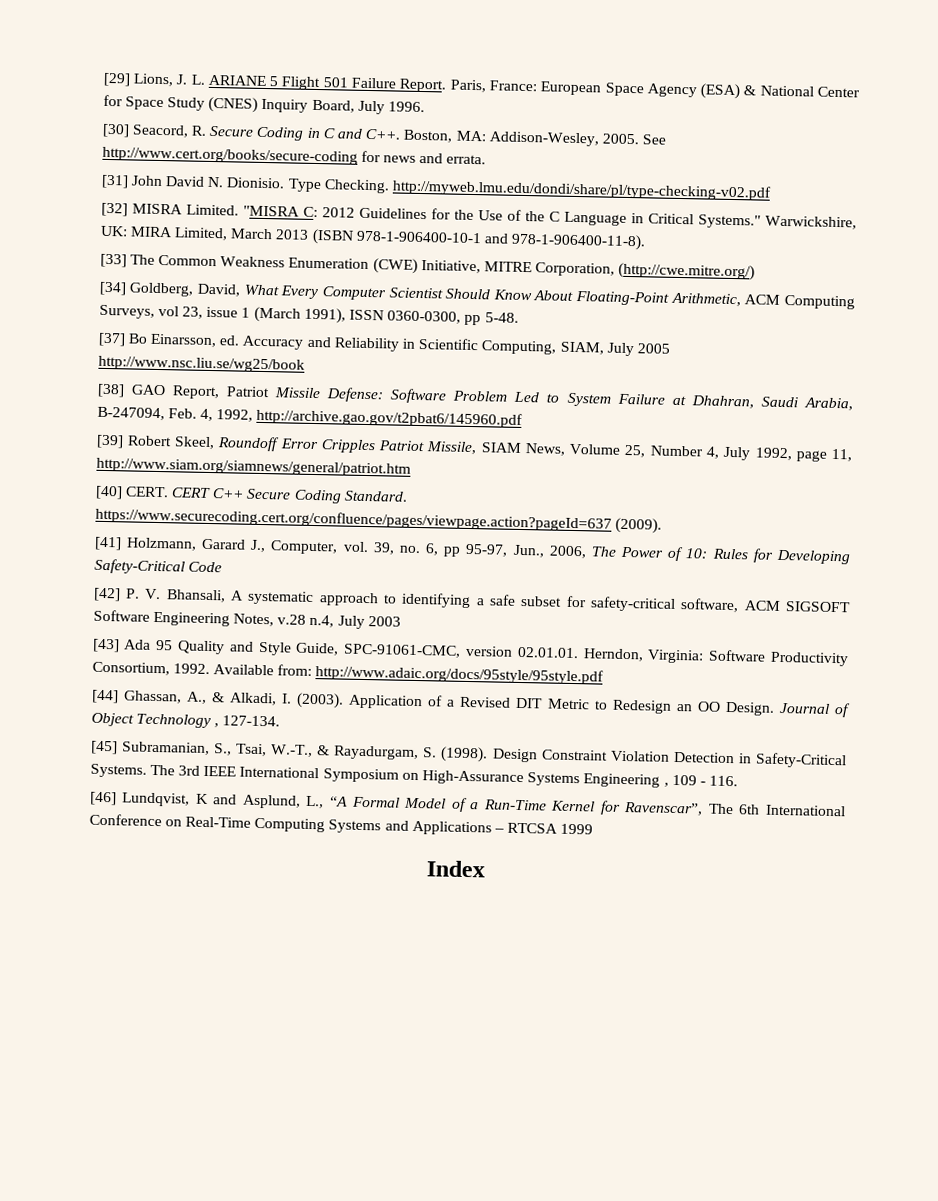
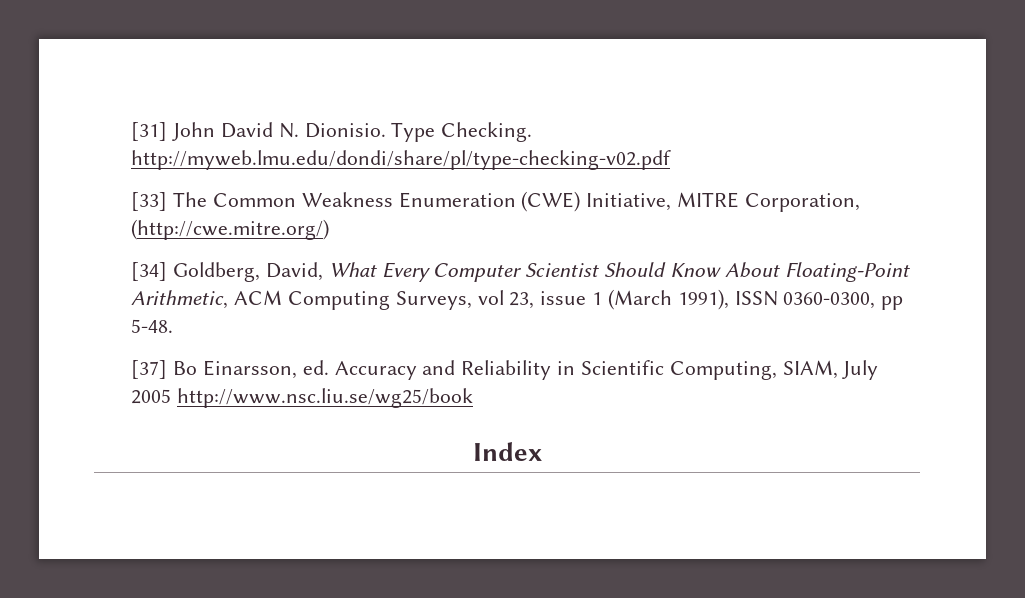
- [29] Lions, J. L. ARIANE 5 Flight 501 Failure Report. Paris, France: European Space Agency (ESA) & National Center for Space Study (CNES) Inquiry Board, July 1996.
- [30] Seacord, R. Secure Coding in C and C++. Boston, MA: Addison-Wesley, 2005. See http://www.cert.org/books/secure-coding for news and errata.
- [32] MISRA Limited. "MISRA C: 2012 Guidelines for the Use of the C Language in Critical Systems." Warwickshire, UK: MIRA Limited, March 2013 (ISBN 978-1-906400-10-1 and 978-1-906400-11-8).
- [38] GAO Report, Patriot Missile Defense: Software Problem Led to System Failure at Dhahran, Saudi Arabia, B-247094, Feb. 4, 1992, http://archive.gao.gov/t2pbat6/145960.pdf
- [39] Robert Skeel, Roundoff Error Cripples Patriot Missile, SIAM News, Volume 25, Number 4, July 1992, page 11, http://www.siam.org/siamnews/general/patriot.htm
- [40] CERT. CERT C++ Secure Coding Standard. https://www.securecoding.cert.org/confluence/pages/viewpage.action?pageId=637 (2009).
- [41] Holzmann, Garard J., Computer, vol. 39, no. 6, pp 95-97, Jun., 2006, The Power of 10: Rules for Developing Safety-Critical Code
- [42] P. V. Bhansali, A systematic approach to identifying a safe subset for safety-critical software, ACM SIGSOFT Software Engineering Notes, v.28 n.4, July 2003
- [43] Ada 95 Quality and Style Guide, SPC-91061-CMC, version 02.01.01. Herndon, Virginia: Software Productivity Consortium, 1992. Available from: http://www.adaic.org/docs/95style/95style.pdf
- [44] Ghassan, A., & Alkadi, I. (2003). Application of a Revised DIT Metric to Redesign an OO Design. Journal of Object Technology , 127-134.
- [45] Subramanian, S., Tsai, W.-T., & Rayadurgam, S. (1998). Design Constraint Violation Detection in Safety-Critical Systems. The 3rd IEEE International Symposium on High-Assurance Systems Engineering , 109 - 116.
- [46] Lundqvist, K and Asplund, L., “A Formal Model of a Run-Time Kernel for Ravenscar”, The 6th International Conference on Real-Time Computing Systems and Applications – RTCSA 1999

